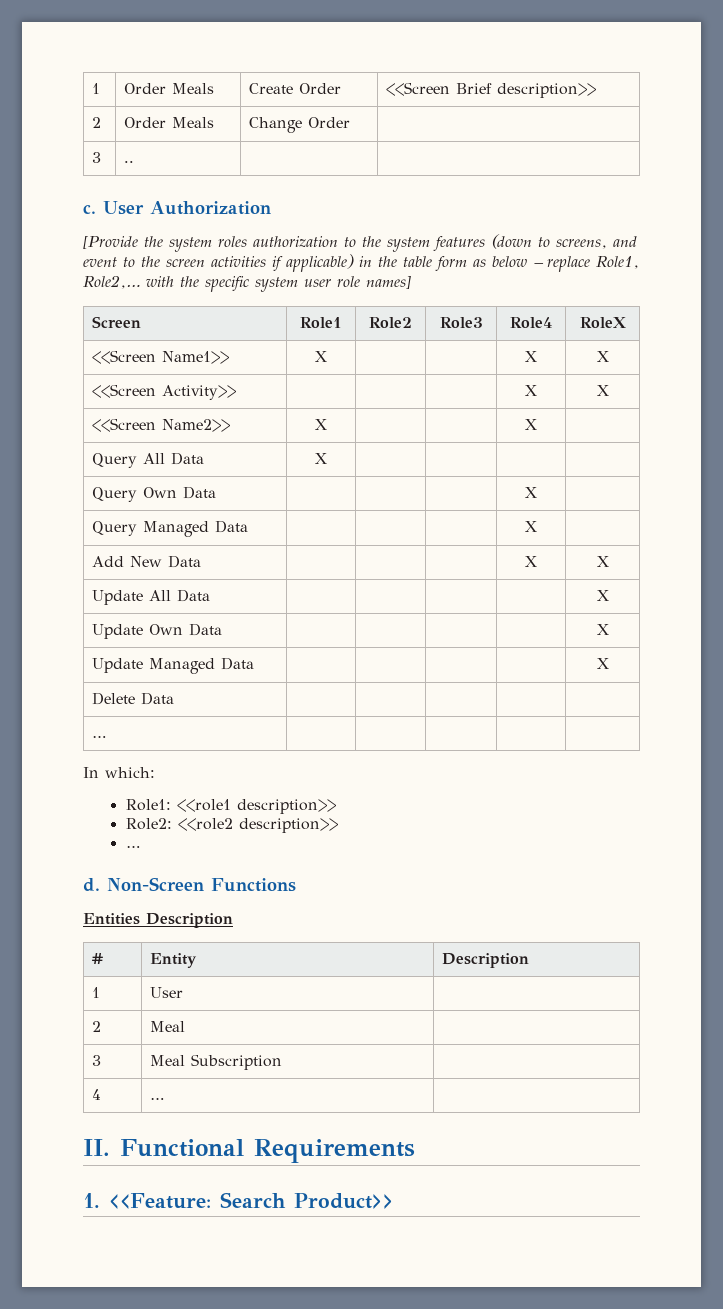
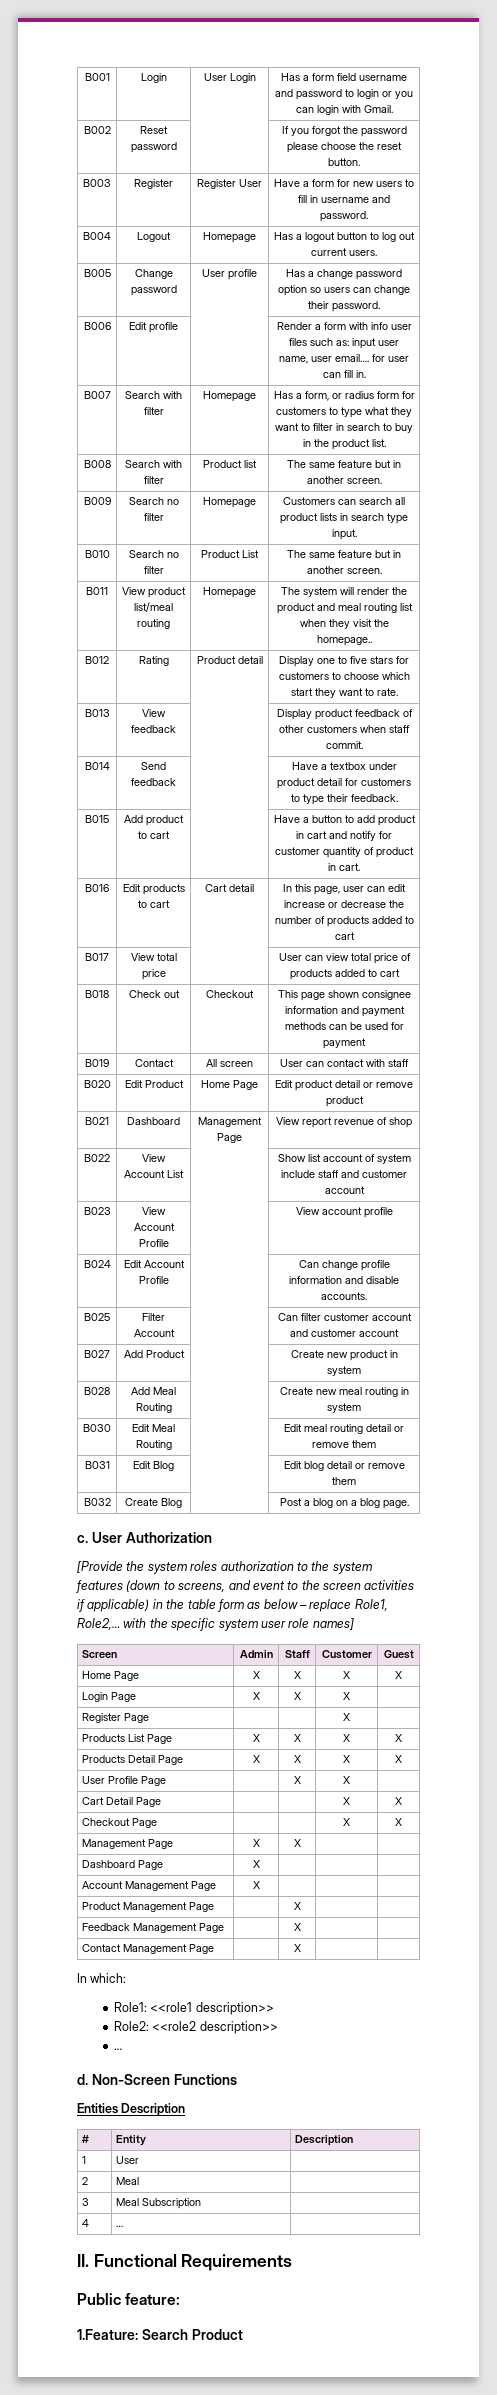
- 1 | Order Meals | Create Order | <<Screen Brief description>>
- 2 | Order Meals | Change Order |
- 3 | .. | |
+ B001 | Login | User Login | Has a form field username and password to login or you can login with Gmail.
+ B002 | Reset password | | If you forgot the password please choose the reset button.
+ B003 | Register | Register User | Have a form for new users to fill in username and password.
+ B004 | Logout | Homepage | Has a logout button to log out current users.
+ B005 | Change password | User profile | Has a change password option so users can change their password.
+ B006 | Edit profile | | Render a form with info user files such as: input user name, user email…. for user can fill in.
+ B007 | Search with filter | Homepage | Has a form, or radius form for customers to type what they want to filter in search to buy in the product list.
+ B008 | Search with filter | Product list | The same feature but in another screen.
+ B009 | Search no filter | Homepage | Customers can search all product lists in search type input.
+ B010 | Search no filter | Product List | The same feature but in another screen.
+ B011 | View product list/meal routing | Homepage | The system will render the product and meal routing list when they visit the homepage..
+ B012 | Rating | Product detail | Display one to five stars for customers to choose which start they want to rate.
+ B013 | View feedback | | Display product feedback of other customers when staff commit.
+ B014 | Send feedback | | Have a textbox under product detail for customers to type their feedback.
+ B015 | Add product to cart | | Have a button to add product in cart and notify for customer quantity of product in cart.
+ B016 | Edit products to cart | Cart detail | In this page, user can edit increase or decrease the number of products added to cart
+ B017 | View total price | | User can view total price of products added to cart
+ B018 | Check out | Checkout | This page shown consignee information and payment methods can be used for payment
+ B019 | Contact | All screen | User can contact with staff
+ B020 | Edit Product | Home Page | Edit product detail or remove product
+ B021 | Dashboard | Management Page | View report revenue of shop
+ B022 | View Account List | | Show list account of system include staff and customer account
+ B023 | View Account Profile | | View account profile
+ B024 | Edit Account Profile | | Can change profile information and disable accounts.
+ B025 | Filter Account | | Can filter customer account and customer account
+ B027 | Add Product | | Create new product in system
+ B028 | Add Meal Routing | | Create new meal routing in system
+ B030 | Edit Meal Routing | | Edit meal routing detail or remove them
+ B031 | Edit Blog | | Edit blog detail or remove them
+ B032 | Create Blog | | Post a blog on a blog page.
- Screen | Role1 | Role2 | Role3 | Role4 | RoleX
- <<Screen Name1>> | X | | | X | X
- <<Screen Activity>> | | | | X | X
- <<Screen Name2>> | X | | | X |
- Query All Data | X | | | |
- Query Own Data | | | | X |
- Query Managed Data | | | | X |
- Add New Data | | | | X | X
- Update All Data | | | | | X
- Update Own Data | | | | | X
- Update Managed Data | | | | | X
- Delete Data | | | | |
- … | | | | |
+ Screen | Admin | Staff | Customer | Guest
+ Home Page | X | X | X | X
+ Login Page | X | X | X |
+ Register Page | | | X |
+ Products List Page | X | X | X | X
+ Products Detail Page | X | X | X | X
+ User Profile Page | | X | X |
+ Cart Detail Page | | | X | X
+ Checkout Page | | | X | X
+ Management Page | X | X | |
+ Dashboard Page | X | | |
+ Account Management Page | X | | |
+ Product Management Page | | X | |
+ Feedback Management Page | | X | |
+ Contact Management Page | | X | |
- 1. <<Feature: Search Product>>
+ Public feature:
+ 1.Feature: Search Product

